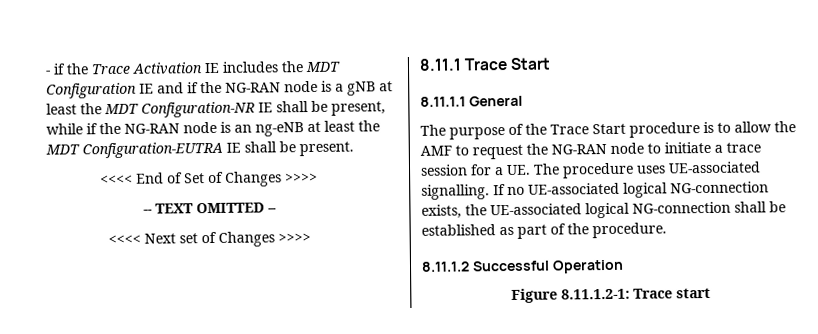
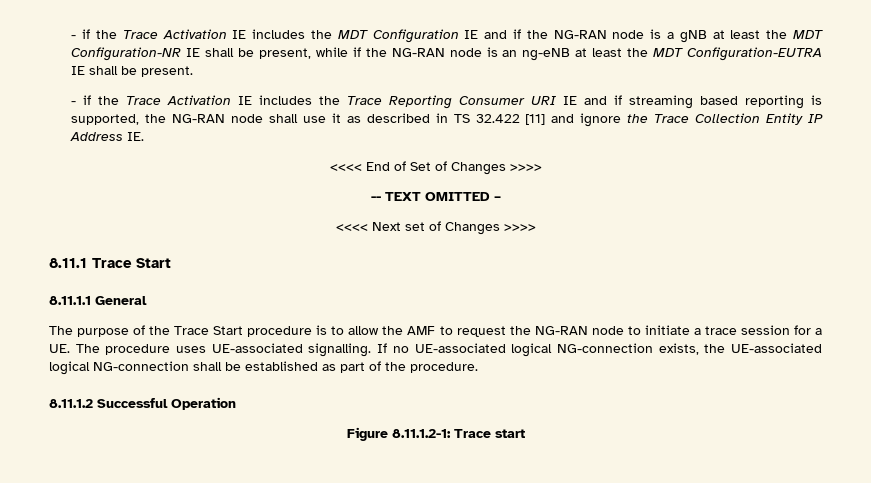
+ - if the Trace Activation IE includes the Trace Reporting Consumer URI IE and if streaming based reporting is supported, the NG-RAN node shall use it as described in TS 32.422 [11] and ignore the Trace Collection Entity IP Address IE.

